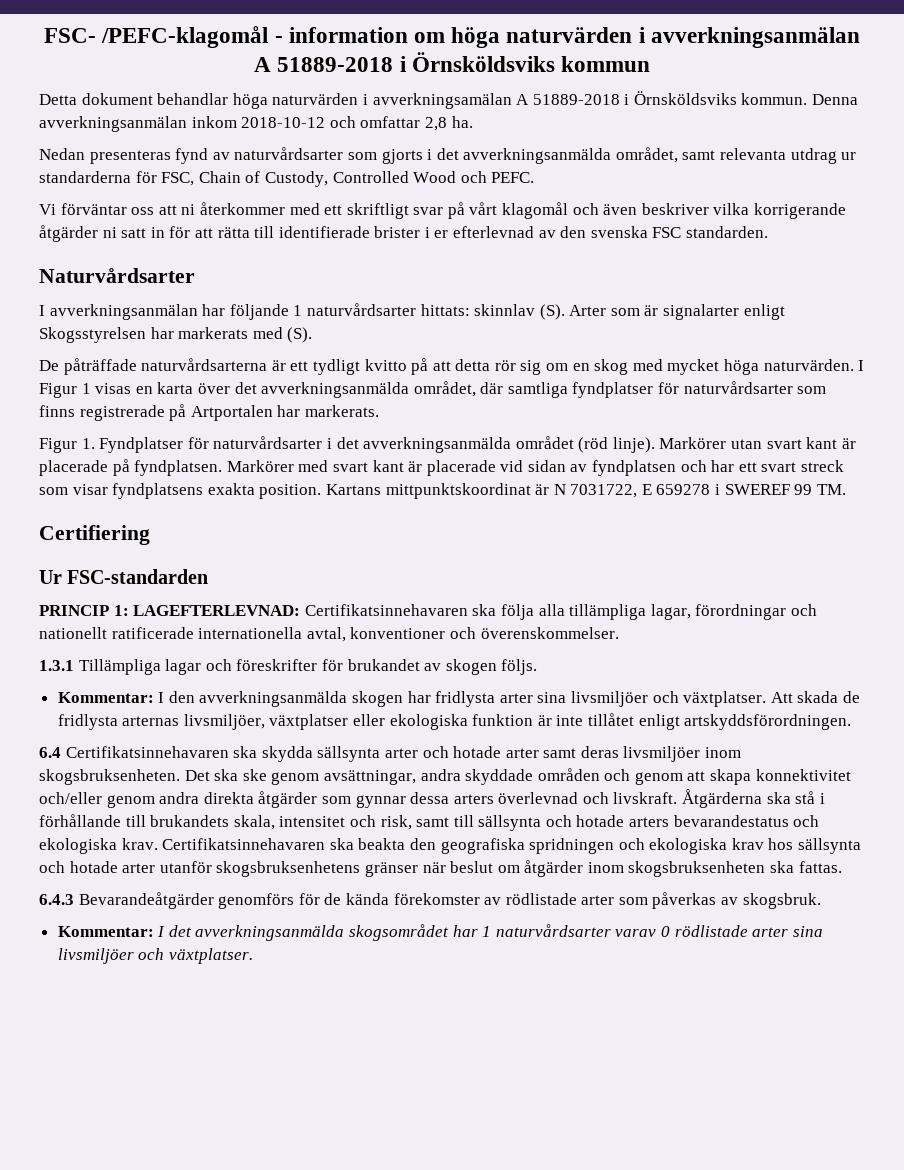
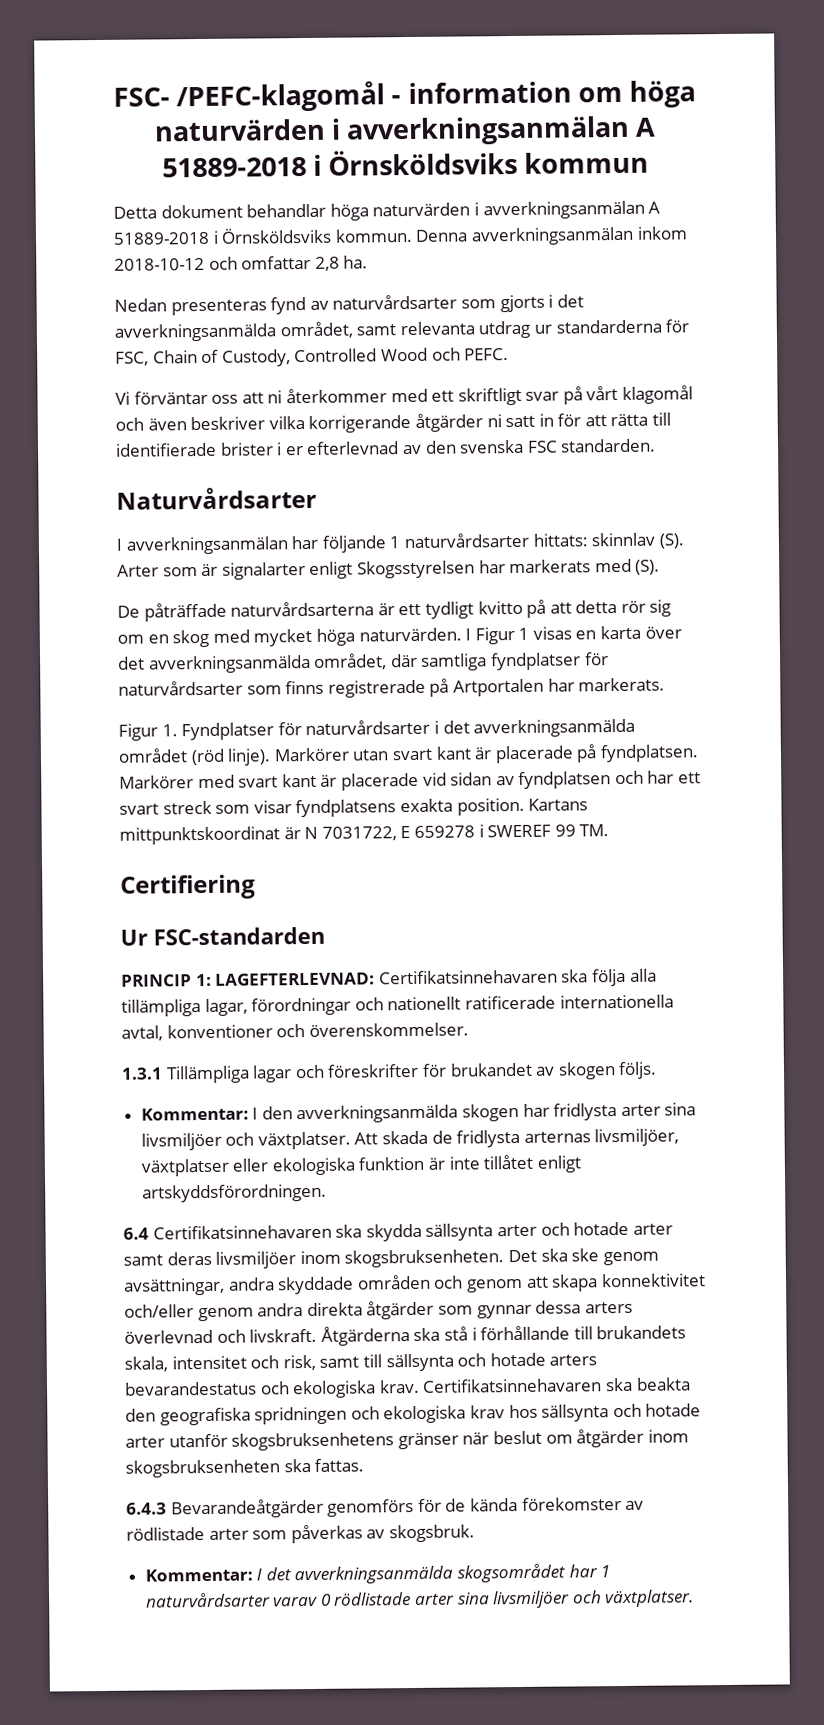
- Detta dokument behandlar höga naturvärden i avverkningsamälan A 51889-2018 i Örnsköldsviks kommun.
+ Detta dokument behandlar höga naturvärden i avverkningsanmälan A 51889-2018 i Örnsköldsviks kommun.

